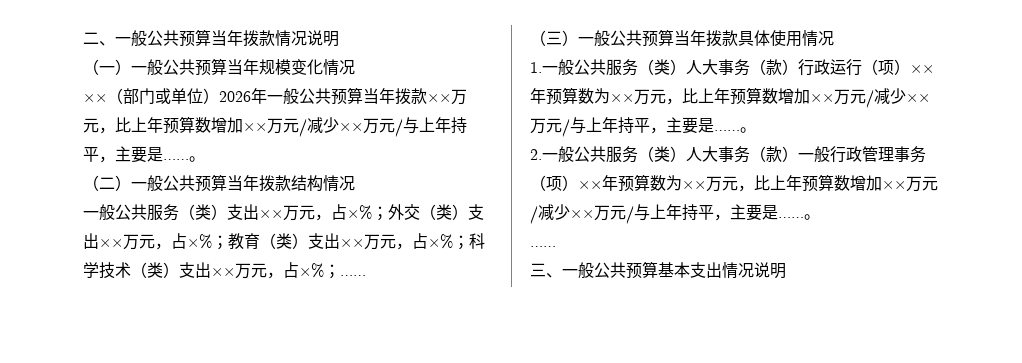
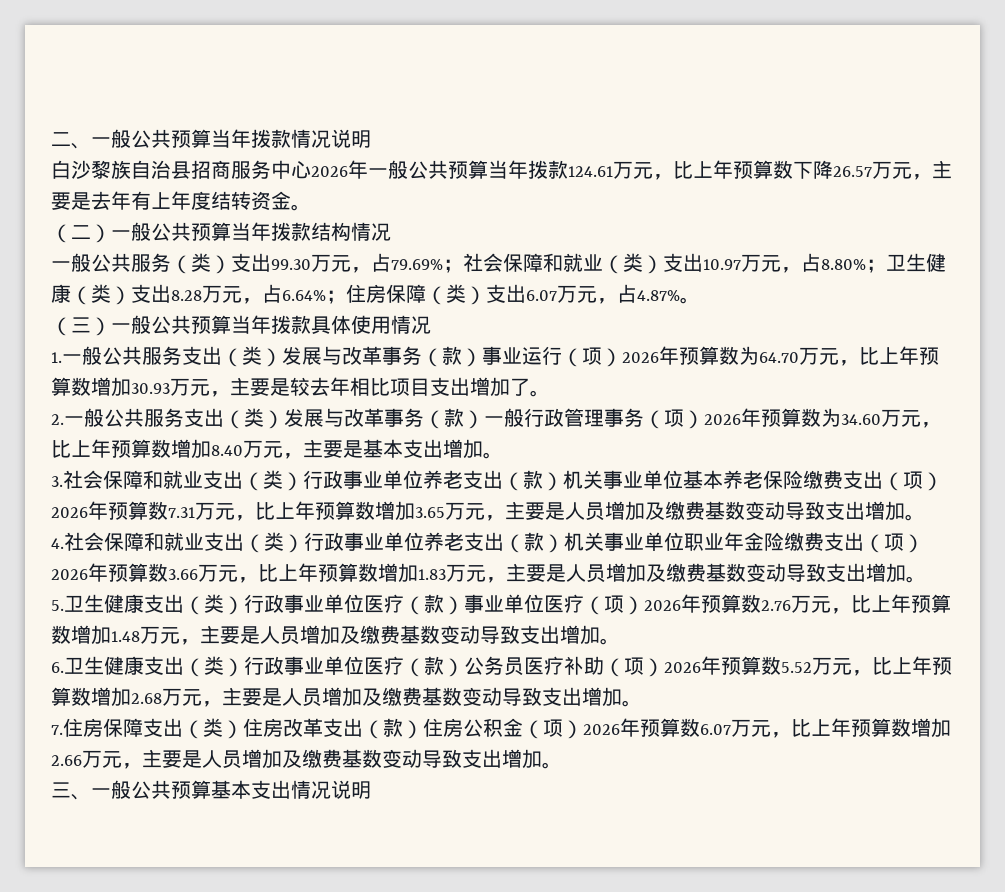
- （一）一般公共预算当年规模变化情况
- ××（部门或单位）2026年一般公共预算当年拨款××万元，比上年预算数增加××万元/减少××万元/与上年持平，主要是……。
+ 白沙黎族自治县招商服务中心2026年一般公共预算当年拨款124.61万元，比上年预算数下降26.57万元，主要是去年有上年度结转资金。
- 一般公共服务（类）支出××万元，占×%；外交（类）支出××万元，占×%；教育（类）支出××万元，占×%；科学技术（类）支出××万元，占×%；……
+ 一般公共服务（类）支出99.30万元，占79.69%；社会保障和就业（类）支出10.97万元，占8.80%；卫生健康（类）支出8.28万元，占6.64%；住房保障（类）支出6.07万元，占4.87%。
- 1.一般公共服务（类）人大事务（款）行政运行（项）××年预算数为××万元，比上年预算数增加××万元/减少××万元/与上年持平，主要是……。
+ 1.一般公共服务支出（类）发展与改革事务（款）事业运行（项）2026年预算数为64.70万元，比上年预算数增加30.93万元，主要是较去年相比项目支出增加了。
- 2.一般公共服务（类）人大事务（款）一般行政管理事务（项）××年预算数为××万元，比上年预算数增加××万元/减少××万元/与上年持平，主要是……。
- ……
+ 2.一般公共服务支出（类）发展与改革事务（款）一般行政管理事务（项）2026年预算数为34.60万元，比上年预算数增加8.40万元，主要是基本支出增加。
+ 3.社会保障和就业支出（类）行政事业单位养老支出（款）机关事业单位基本养老保险缴费支出（项）2026年预算数7.31万元，比上年预算数增加3.65万元，主要是人员增加及缴费基数变动导致支出增加。
+ 4.社会保障和就业支出（类）行政事业单位养老支出（款）机关事业单位职业年金险缴费支出（项）2026年预算数3.66万元，比上年预算数增加1.83万元，主要是人员增加及缴费基数变动导致支出增加。
+ 5.卫生健康支出（类）行政事业单位医疗（款）事业单位医疗（项）2026年预算数2.76万元，比上年预算数增加1.48万元，主要是人员增加及缴费基数变动导致支出增加。
+ 6.卫生健康支出（类）行政事业单位医疗（款）公务员医疗补助（项）2026年预算数5.52万元，比上年预算数增加2.68万元，主要是人员增加及缴费基数变动导致支出增加。
+ 7.住房保障支出（类）住房改革支出（款）住房公积金（项）2026年预算数6.07万元，比上年预算数增加2.66万元，主要是人员增加及缴费基数变动导致支出增加。

